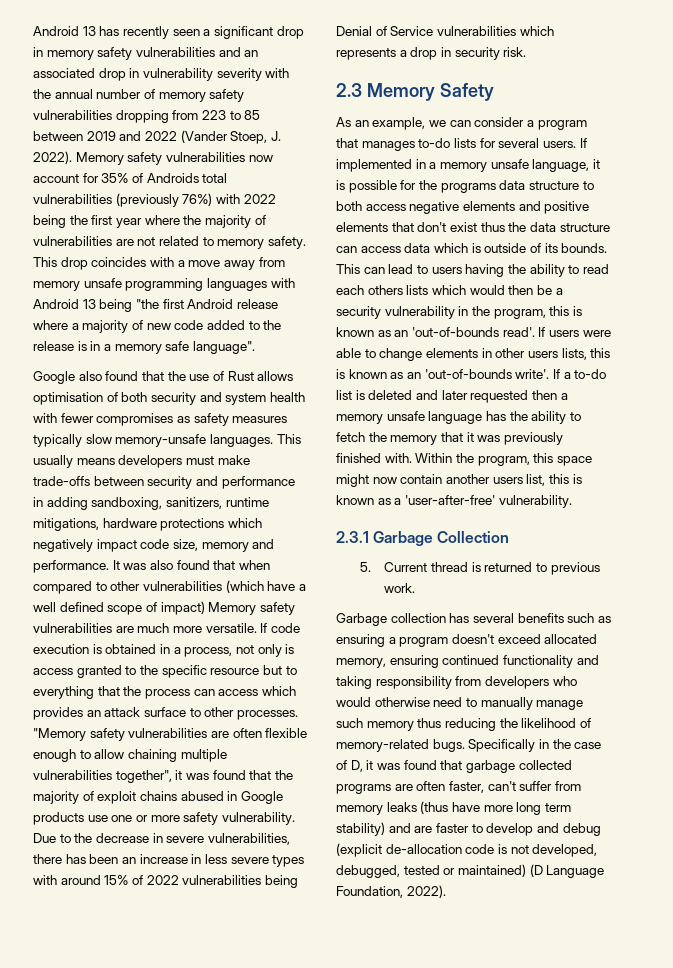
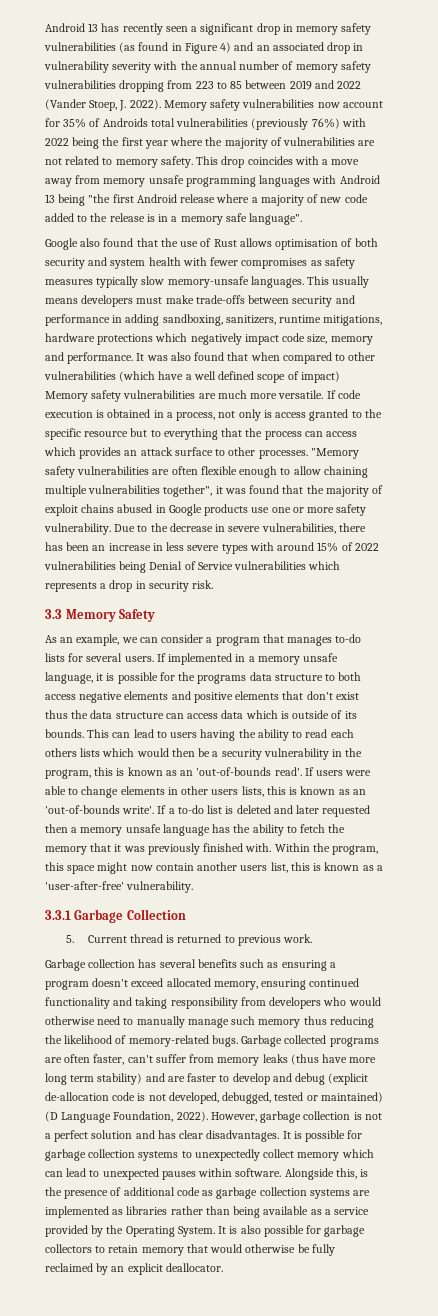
- Android 13 has recently seen a significant drop in memory safety vulnerabilities and an associated drop in vulnerability severity with the annual number of memory safety vulnerabilities dropping from 223 to 85 between 2019 and 2022 (Vander Stoep, J. 2022).
+ Android 13 has recently seen a significant drop in memory safety vulnerabilities (as found in Figure 4) and an associated drop in vulnerability severity with the annual number of memory safety vulnerabilities dropping from 223 to 85 between 2019 and 2022 (Vander Stoep, J. 2022).
- 2.3 Memory Safety
+ 3.3 Memory Safety
- 2.3.1 Garbage Collection
+ 3.3.1 Garbage Collection
- Specifically in the case of D, it was found that garbage collected programs are often faster, can't suffer from memory leaks (thus have more long term stability) and are faster to develop and debug (explicit de-allocation code is not developed, debugged, tested or maintained) (D Language Foundation, 2022).
+ Garbage collected programs are often faster, can't suffer from memory leaks (thus have more long term stability) and are faster to develop and debug (explicit de-allocation code is not developed, debugged, tested or maintained) (D Language Foundation, 2022).
+ However, garbage collection is not a perfect solution and has clear disadvantages. It is possible for garbage collection systems to unexpectedly collect memory which can lead to unexpected pauses within software. Alongside this, is the presence of additional code as garbage collection systems are implemented as libraries rather than being available as a service provided by the Operating System. It is also possible for garbage collectors to retain memory that would otherwise be fully reclaimed by an explicit deallocator.

